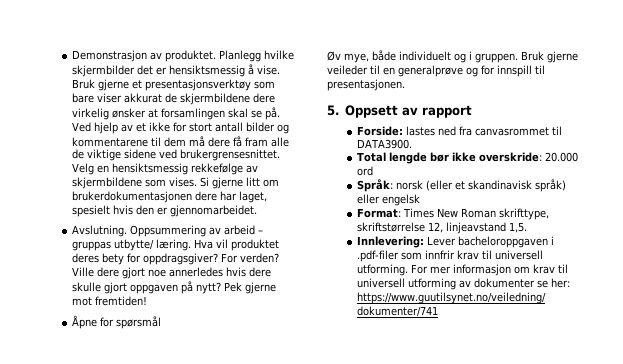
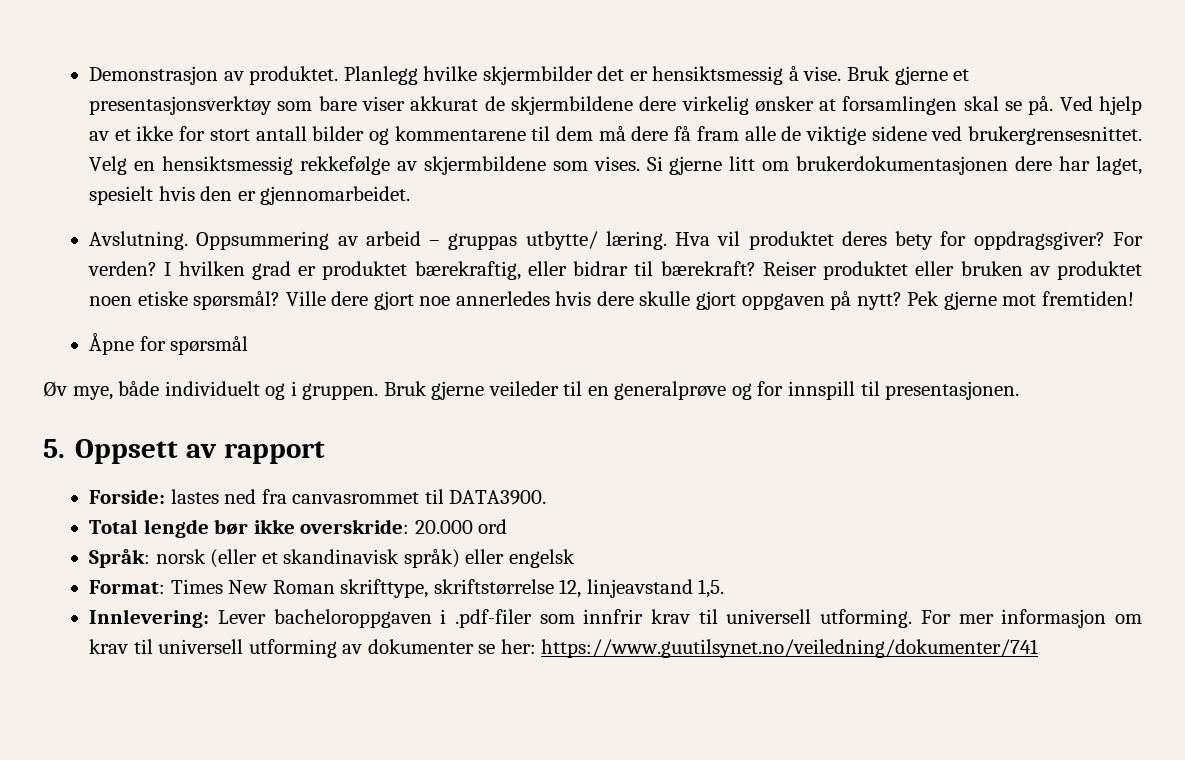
+ I hvilken grad er produktet bærekraftig, eller bidrar til bærekraft? Reiser produktet eller bruken av produktet noen etiske spørsmål?

